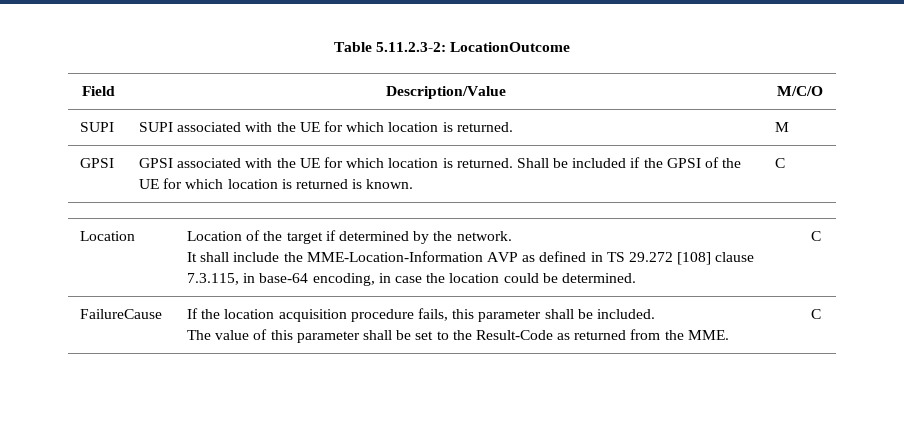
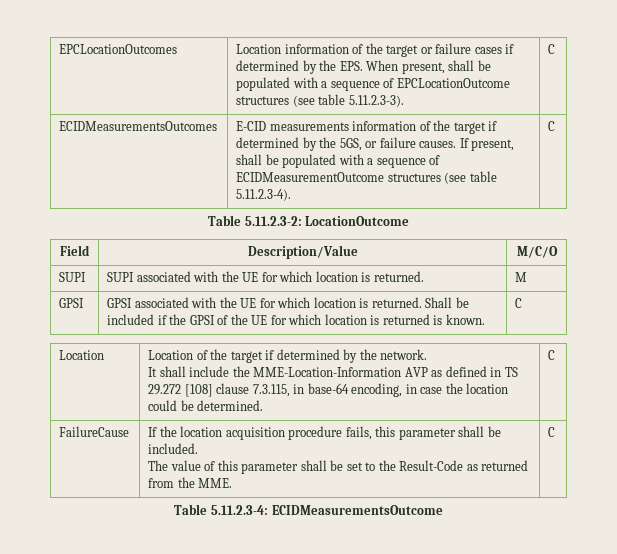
+ EPCLocationOutcomes | Location information of the target or failure cases if determined by the EPS. When present, shall be populated with a sequence of EPCLocationOutcome structures (see table 5.11.2.3-3). | C
+ ECIDMeasurementsOutcomes | E-CID measurements information of the target if determined by the 5GS, or failure causes. If present, shall be populated with a sequence of ECIDMeasurementOutcome structures (see table 5.11.2.3-4). | C
+ Table 5.11.2.3-4: ECIDMeasurementsOutcome

